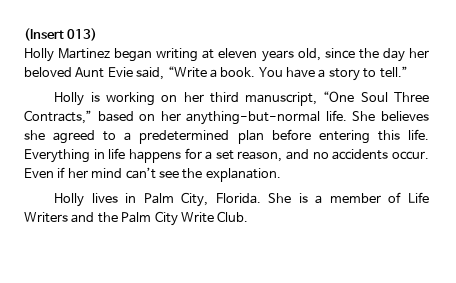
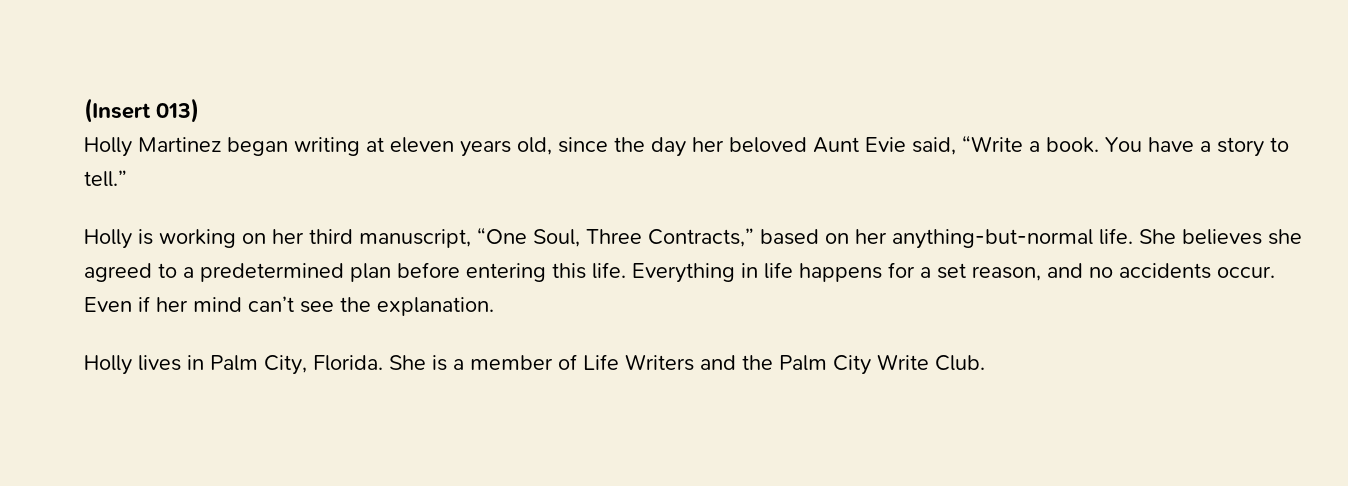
- Holly is working on her third manuscript, “One Soul Three Contracts,” based on her anything-but-normal life.
+ Holly is working on her third manuscript, “One Soul, Three Contracts,” based on her anything-but-normal life.

